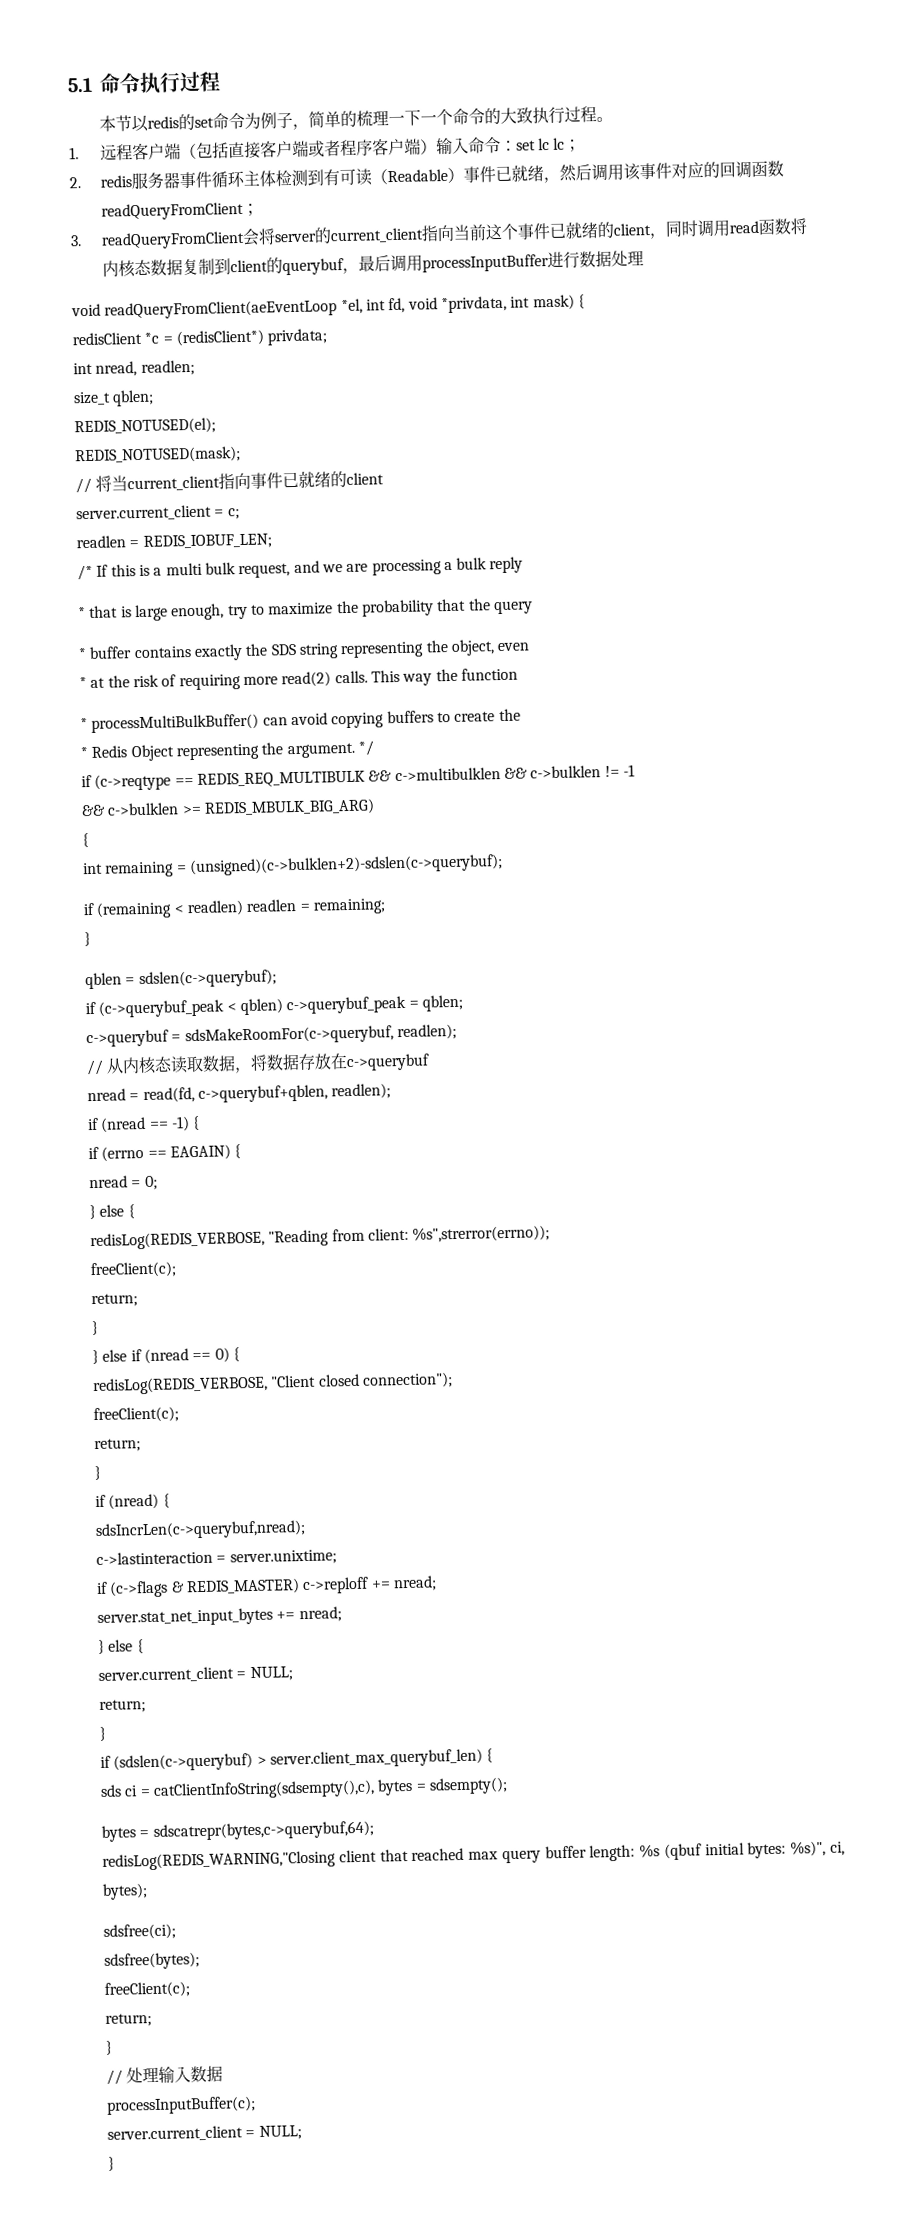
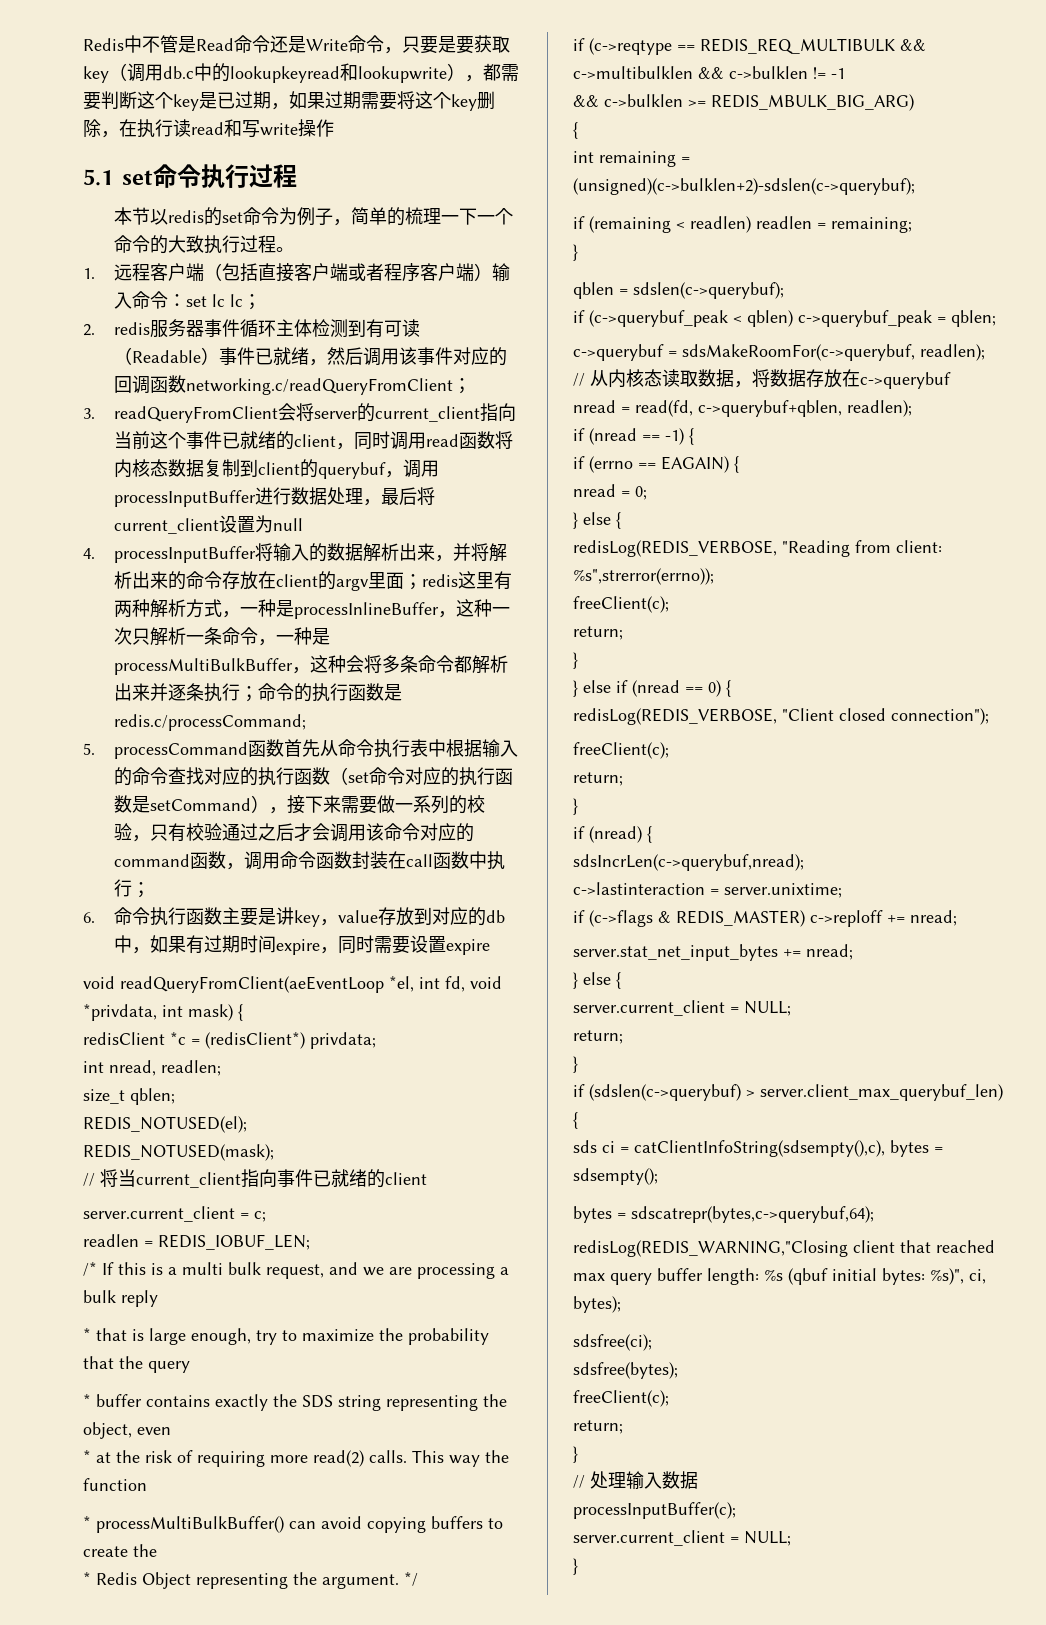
- 5.1命令执行过程
+ Redis中不管是Read命令还是Write命令，只要是要获取key（调用db.c中的lookupkeyread和lookupwrite），都需要判断这个key是已过期，如果过期需要将这个key删除，在执行读read和写write操作
+ 5.1 set命令执行过程
- 2. redis服务器事件循环主体检测到有可读（Readable）事件已就绪，然后调用该事件对应的回调函数readQueryFromClient；
+ 2. redis服务器事件循环主体检测到有可读（Readable）事件已就绪，然后调用该事件对应的回调函数networking.c/readQueryFromClient；
- 3. readQueryFromClient会将server的current_client指向当前这个事件已就绪的client，同时调用read函数将内核态数据复制到client的querybuf，最后调用processInputBuffer进行数据处理
+ 3. readQueryFromClient会将server的current_client指向当前这个事件已就绪的client，同时调用read函数将内核态数据复制到client的querybuf，调用processInputBuffer进行数据处理，最后将current_client设置为null
+ 4. processInputBuffer将输入的数据解析出来，并将解析出来的命令存放在client的argv里面；redis这里有两种解析方式，一种是processInlineBuffer，这种一次只解析一条命令，一种是processMultiBulkBuffer，这种会将多条命令都解析出来并逐条执行；命令的执行函数是redis.c/processCommand;
+ 5. processCommand函数首先从命令执行表中根据输入的命令查找对应的执行函数（set命令对应的执行函数是setCommand），接下来需要做一系列的校验，只有校验通过之后才会调用该命令对应的command函数，调用命令函数封装在call函数中执行；
+ 6.命令执行函数主要是讲key，value存放到对应的db中，如果有过期时间expire，同时需要设置expire

